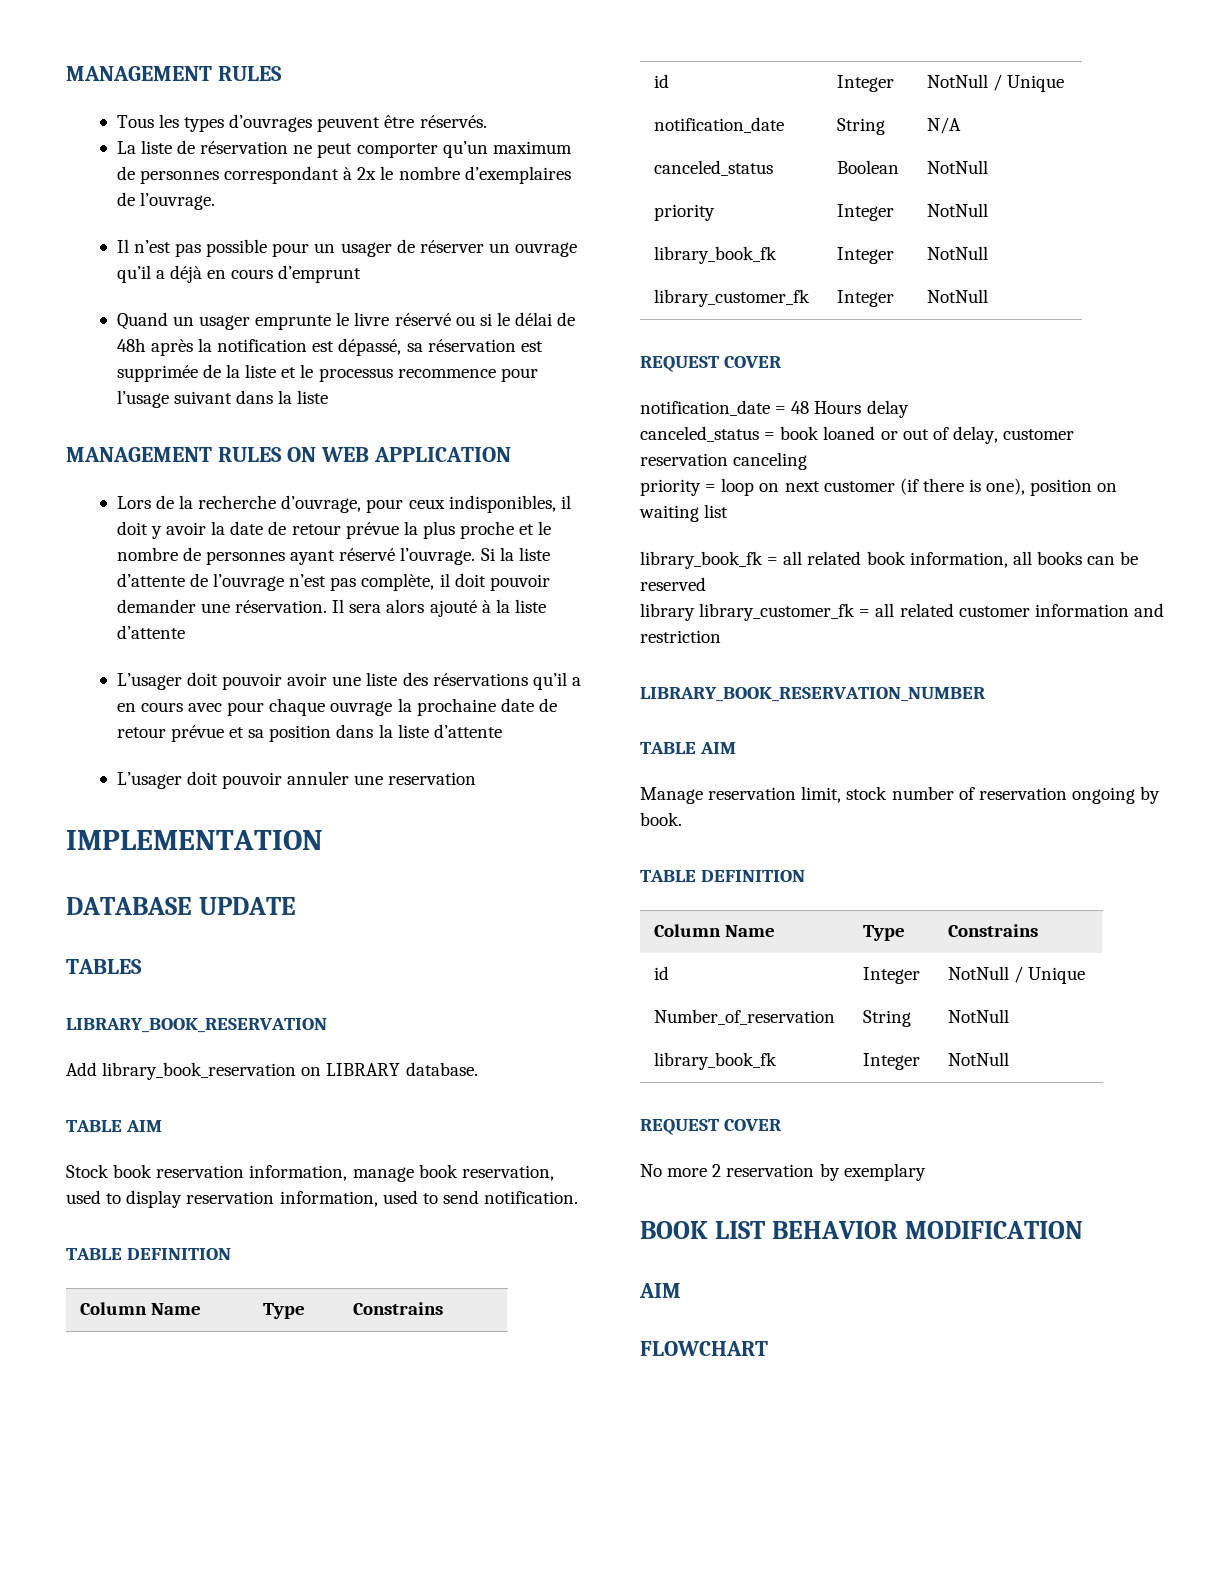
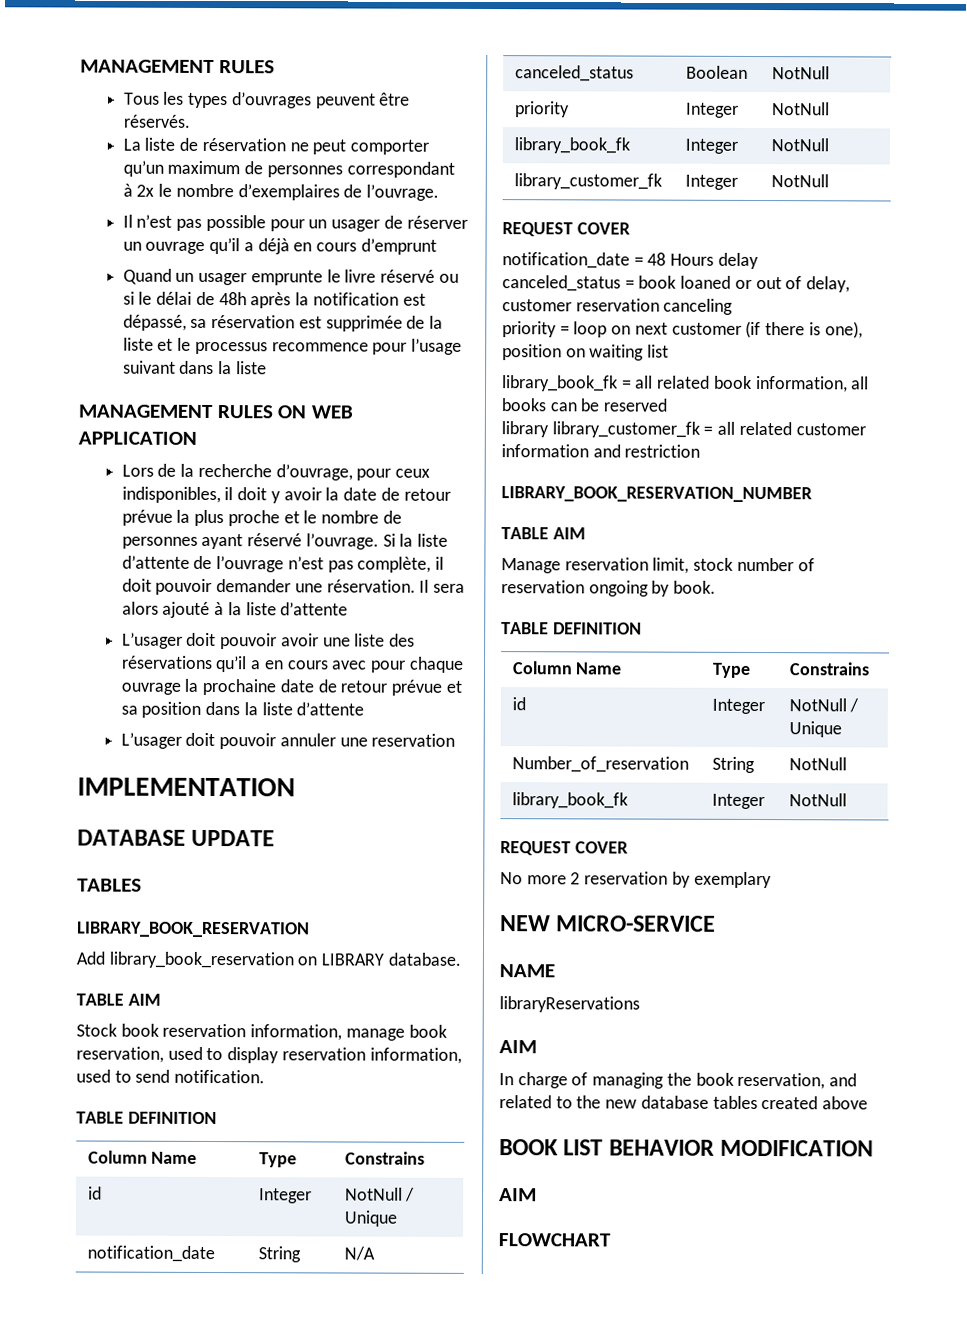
+ NEW MICRO-SERVICE
+ NAME
+ libraryReservations
+ AIM
+ In charge of managing the book reservation, and related to the new database tables created above

